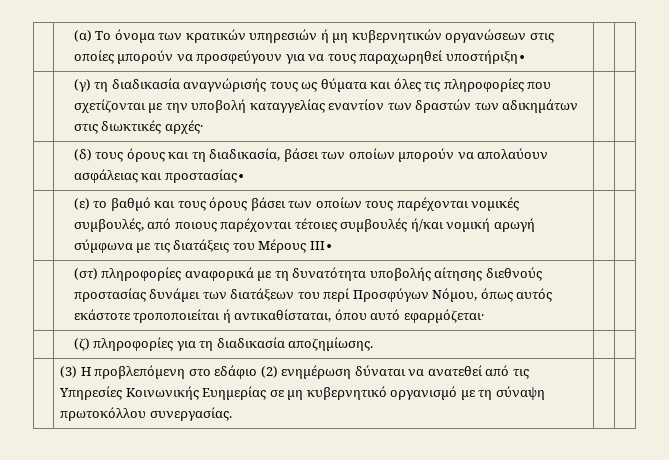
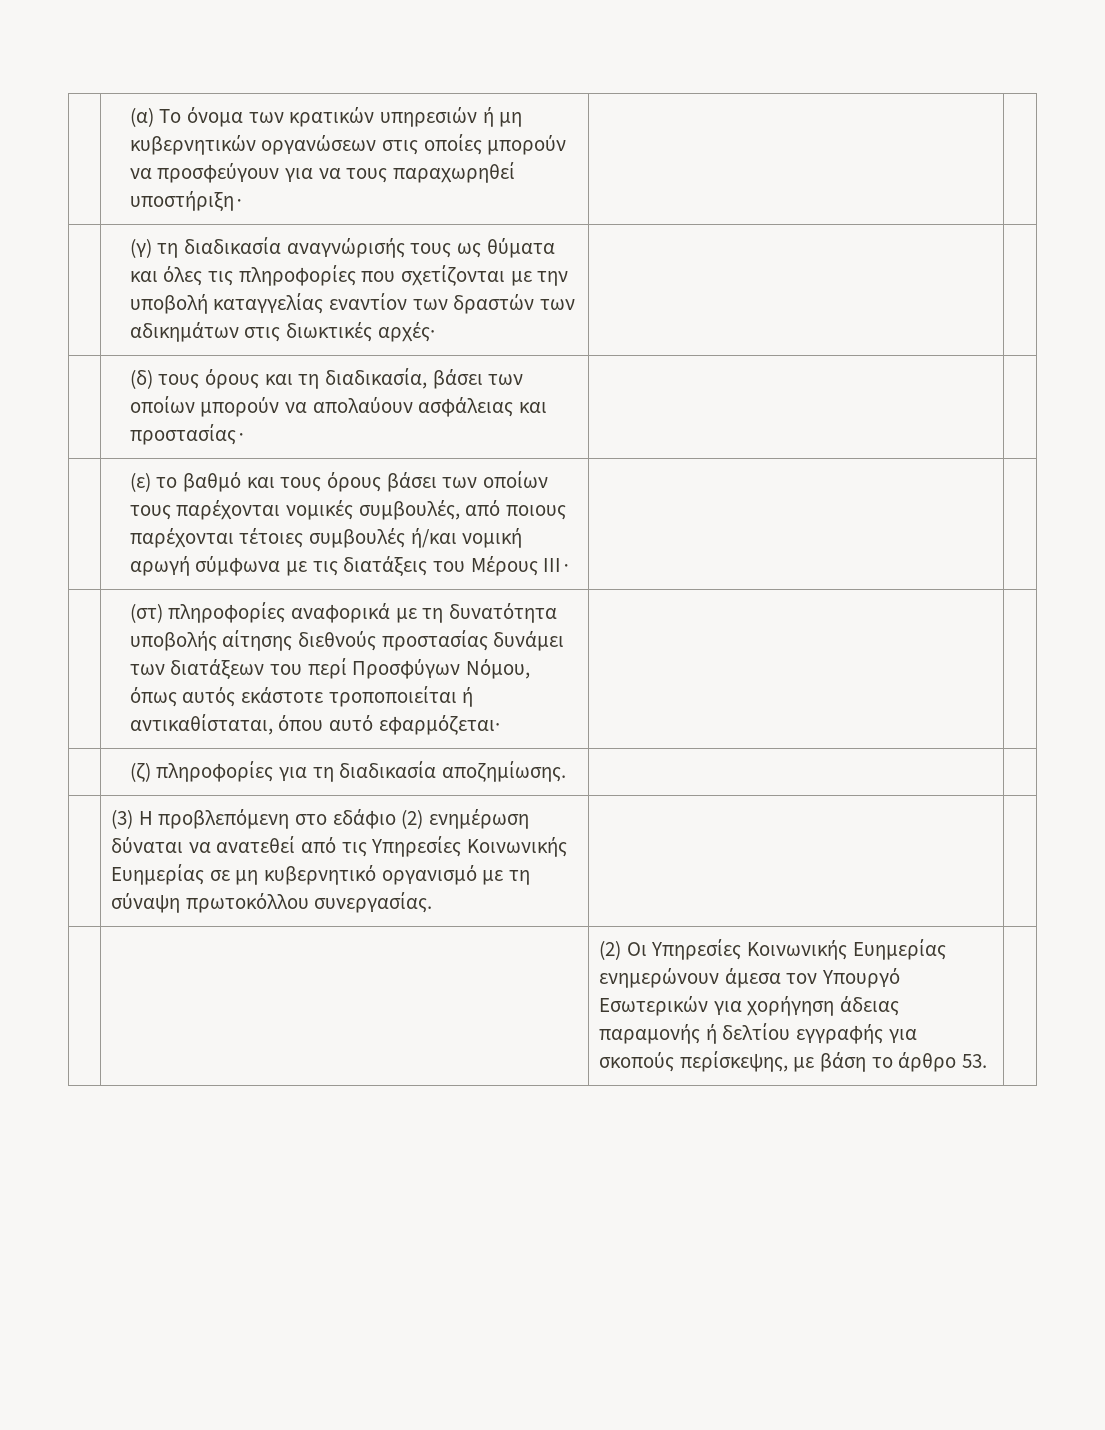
+ | | (2) Οι Υπηρεσίες Κοινωνικής Ευημερίας ενημερώνουν άμεσα τον Υπουργό Εσωτερικών για χορήγηση άδειας παραμονής ή δελτίου εγγραφής για σκοπούς περίσκεψης, με βάση το άρθρο 53. |

